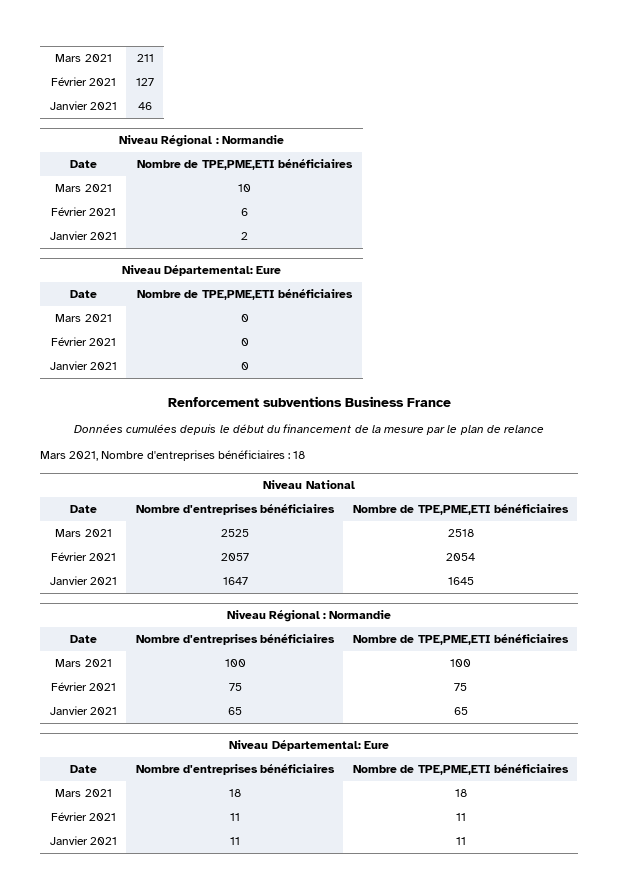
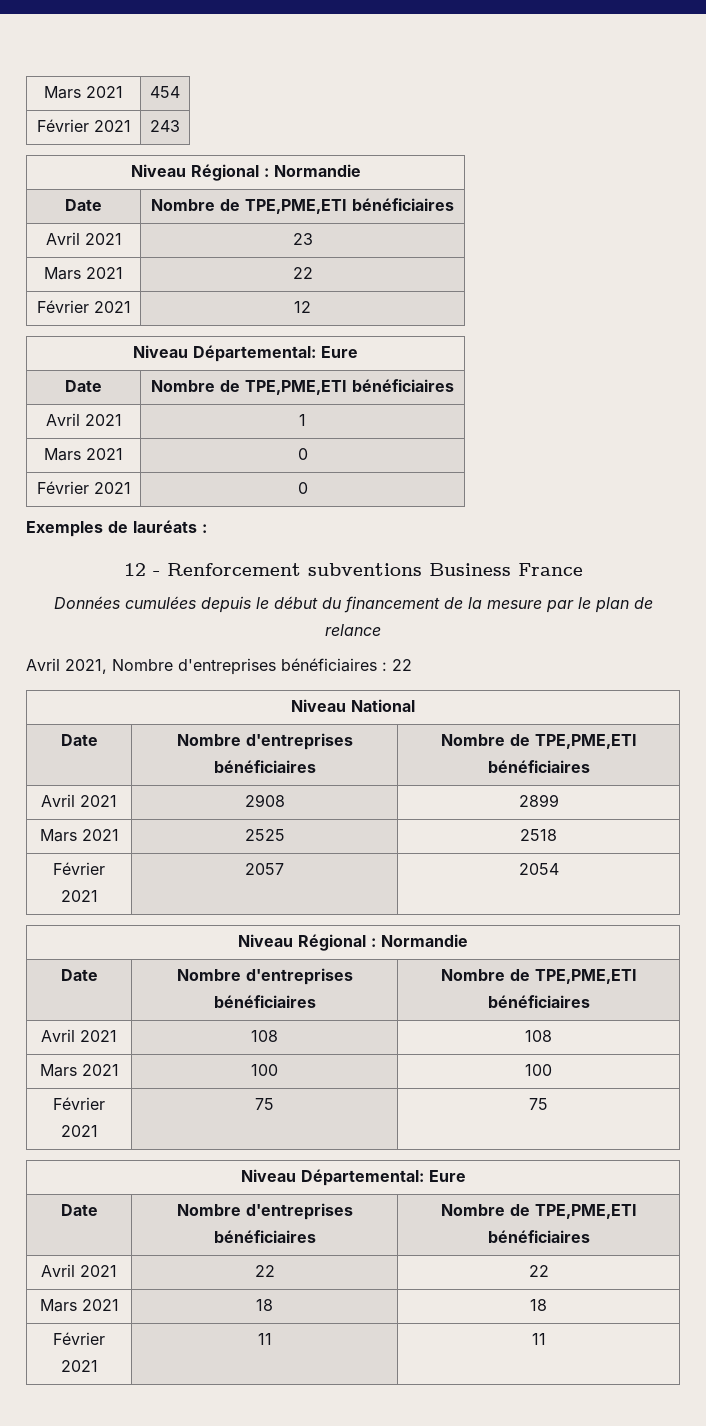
- Mars 2021 | 211
- Février 2021 | 127
- Janvier 2021 | 46
+ Mars 2021 | 454
+ Février 2021 | 243
- Mars 2021 | 10
- Février 2021 | 6
- Janvier 2021 | 2
+ Avril 2021 | 23
+ Mars 2021 | 22
+ Février 2021 | 12
+ Avril 2021 | 1
- Janvier 2021 | 0
- Renforcement subventions Business France
+ Exemples de lauréats :
+ 12 - Renforcement subventions Business France
- Mars 2021, Nombre d'entreprises bénéficiaires : 18
+ Avril 2021, Nombre d'entreprises bénéficiaires : 22
+ Avril 2021 | 2908 | 2899
- Janvier 2021 | 1647 | 1645
+ Avril 2021 | 108 | 108
- Janvier 2021 | 65 | 65
+ Avril 2021 | 22 | 22
- Janvier 2021 | 11 | 11

